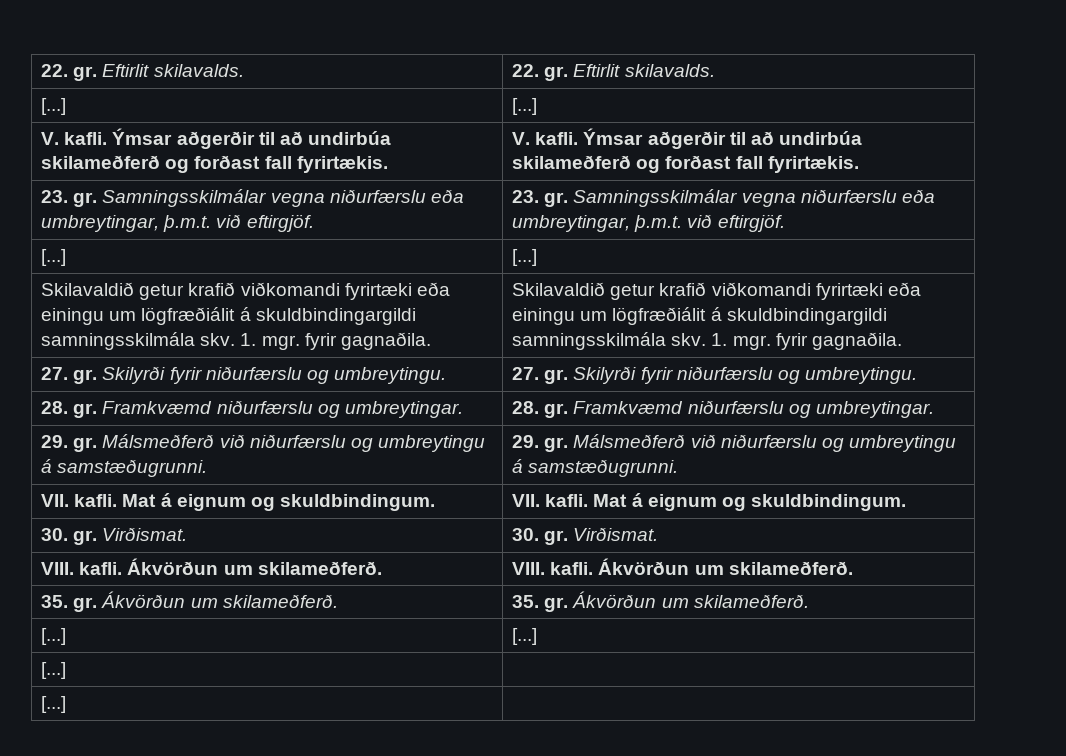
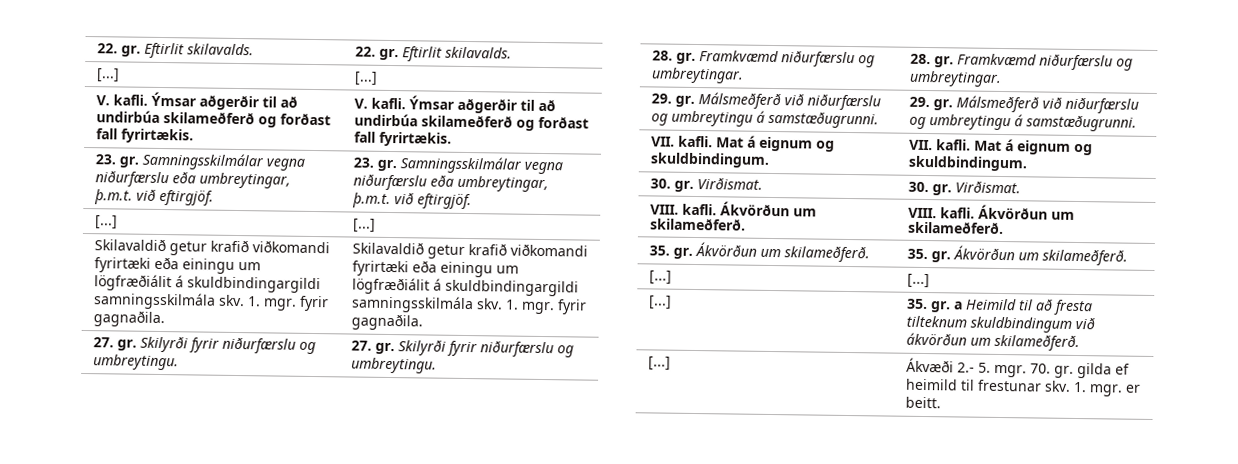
  35. gr. Ákvörðun um skilameðferð. | 35. gr. Ákvörðun um skilameðferð.
  [...] | [...]
- [...] |
- [...] |
+ [...] | 35. gr. a Heimild til að fresta tilteknum skuldbindingum við ákvörðun um skilameðferð.
+ [...] | Ákvæði 2.- 5. mgr. 70. gr. gilda ef heimild til frestunar skv. 1. mgr. er beitt.

